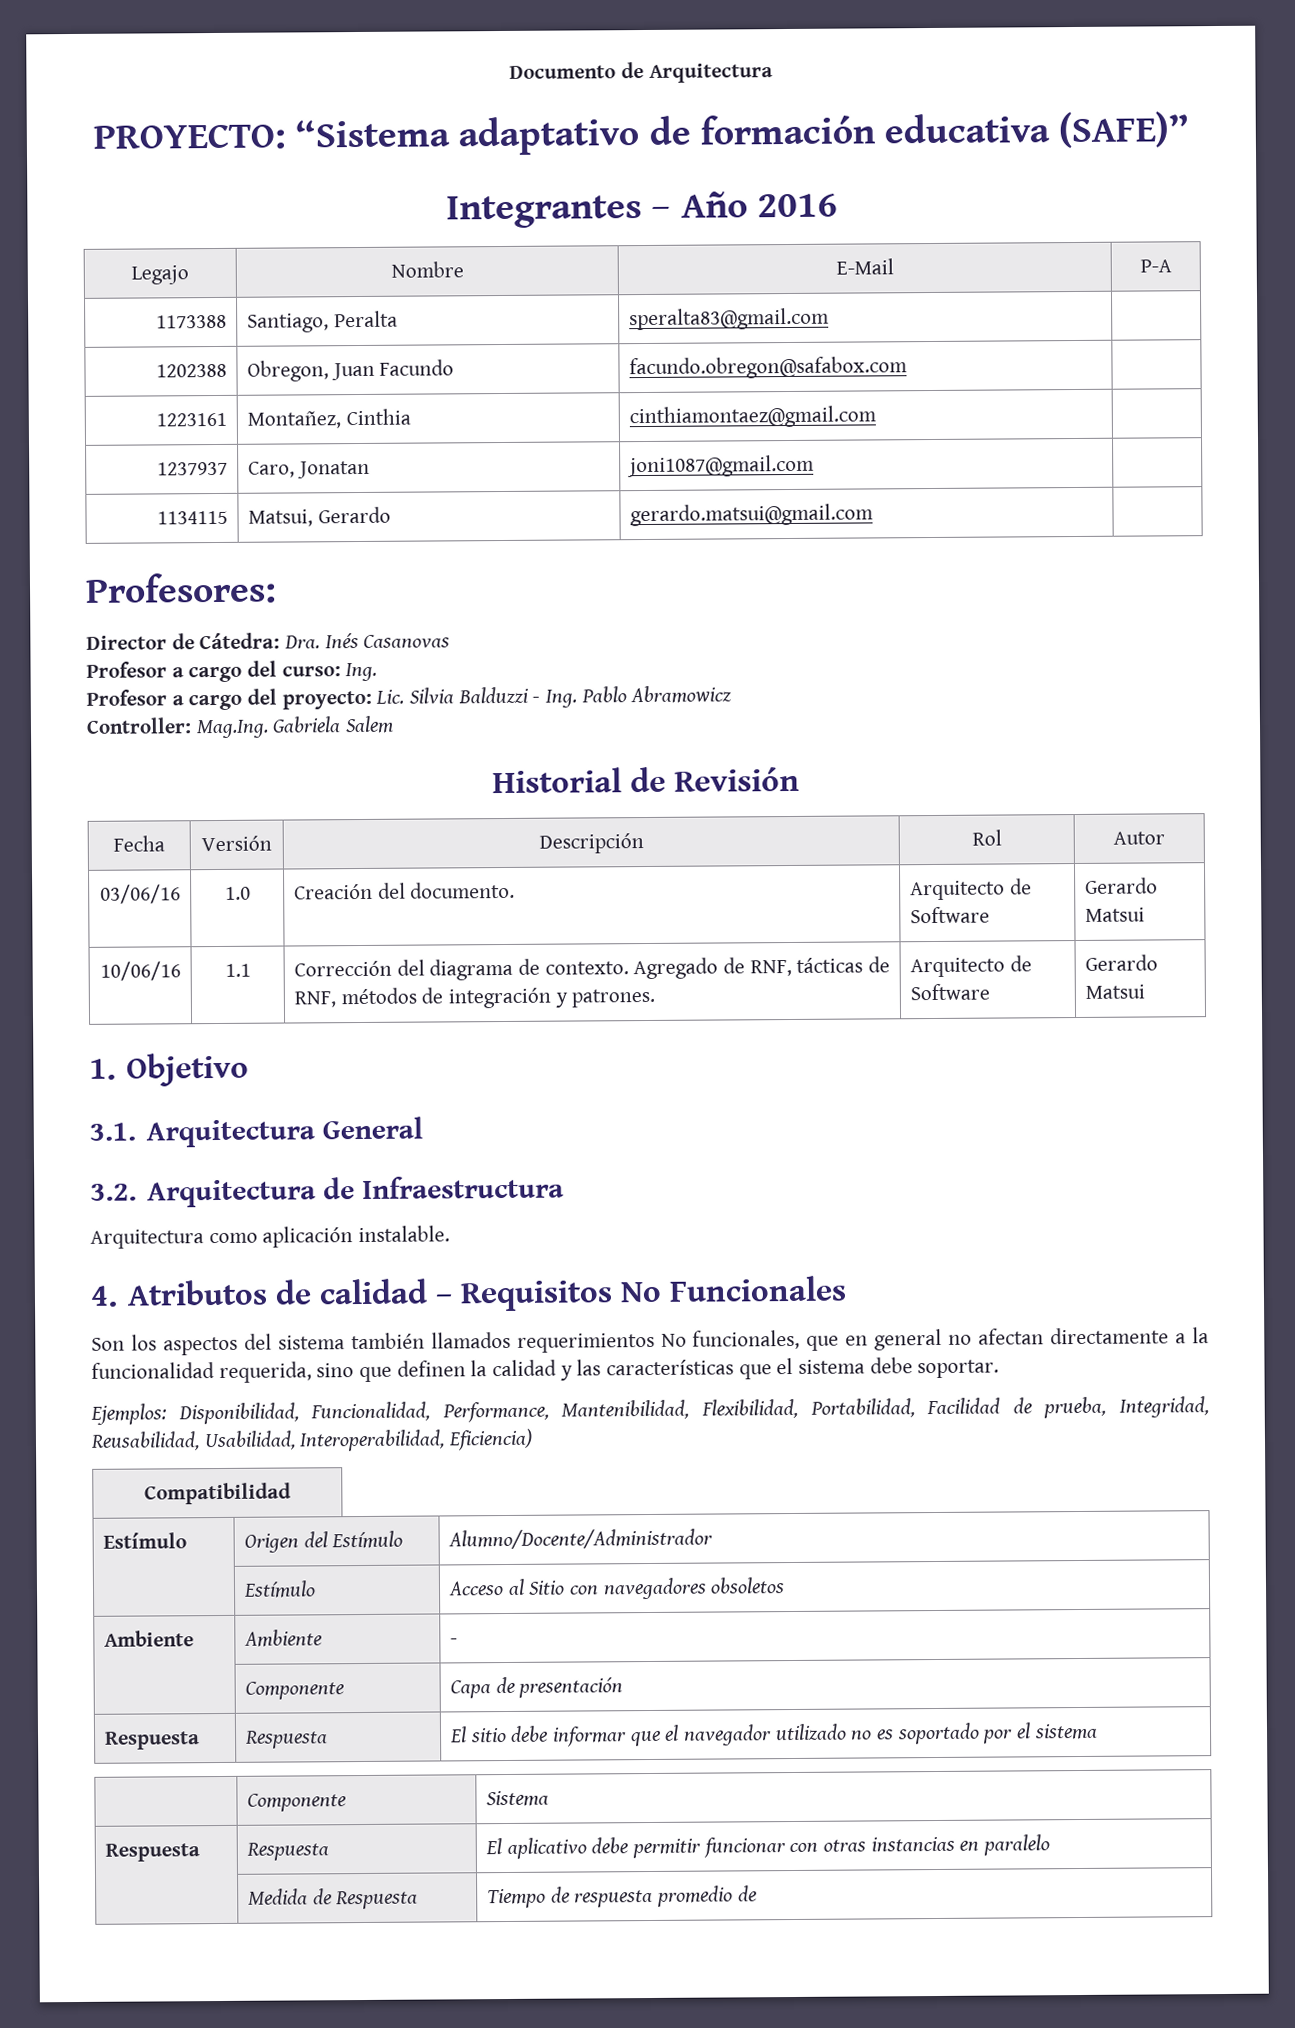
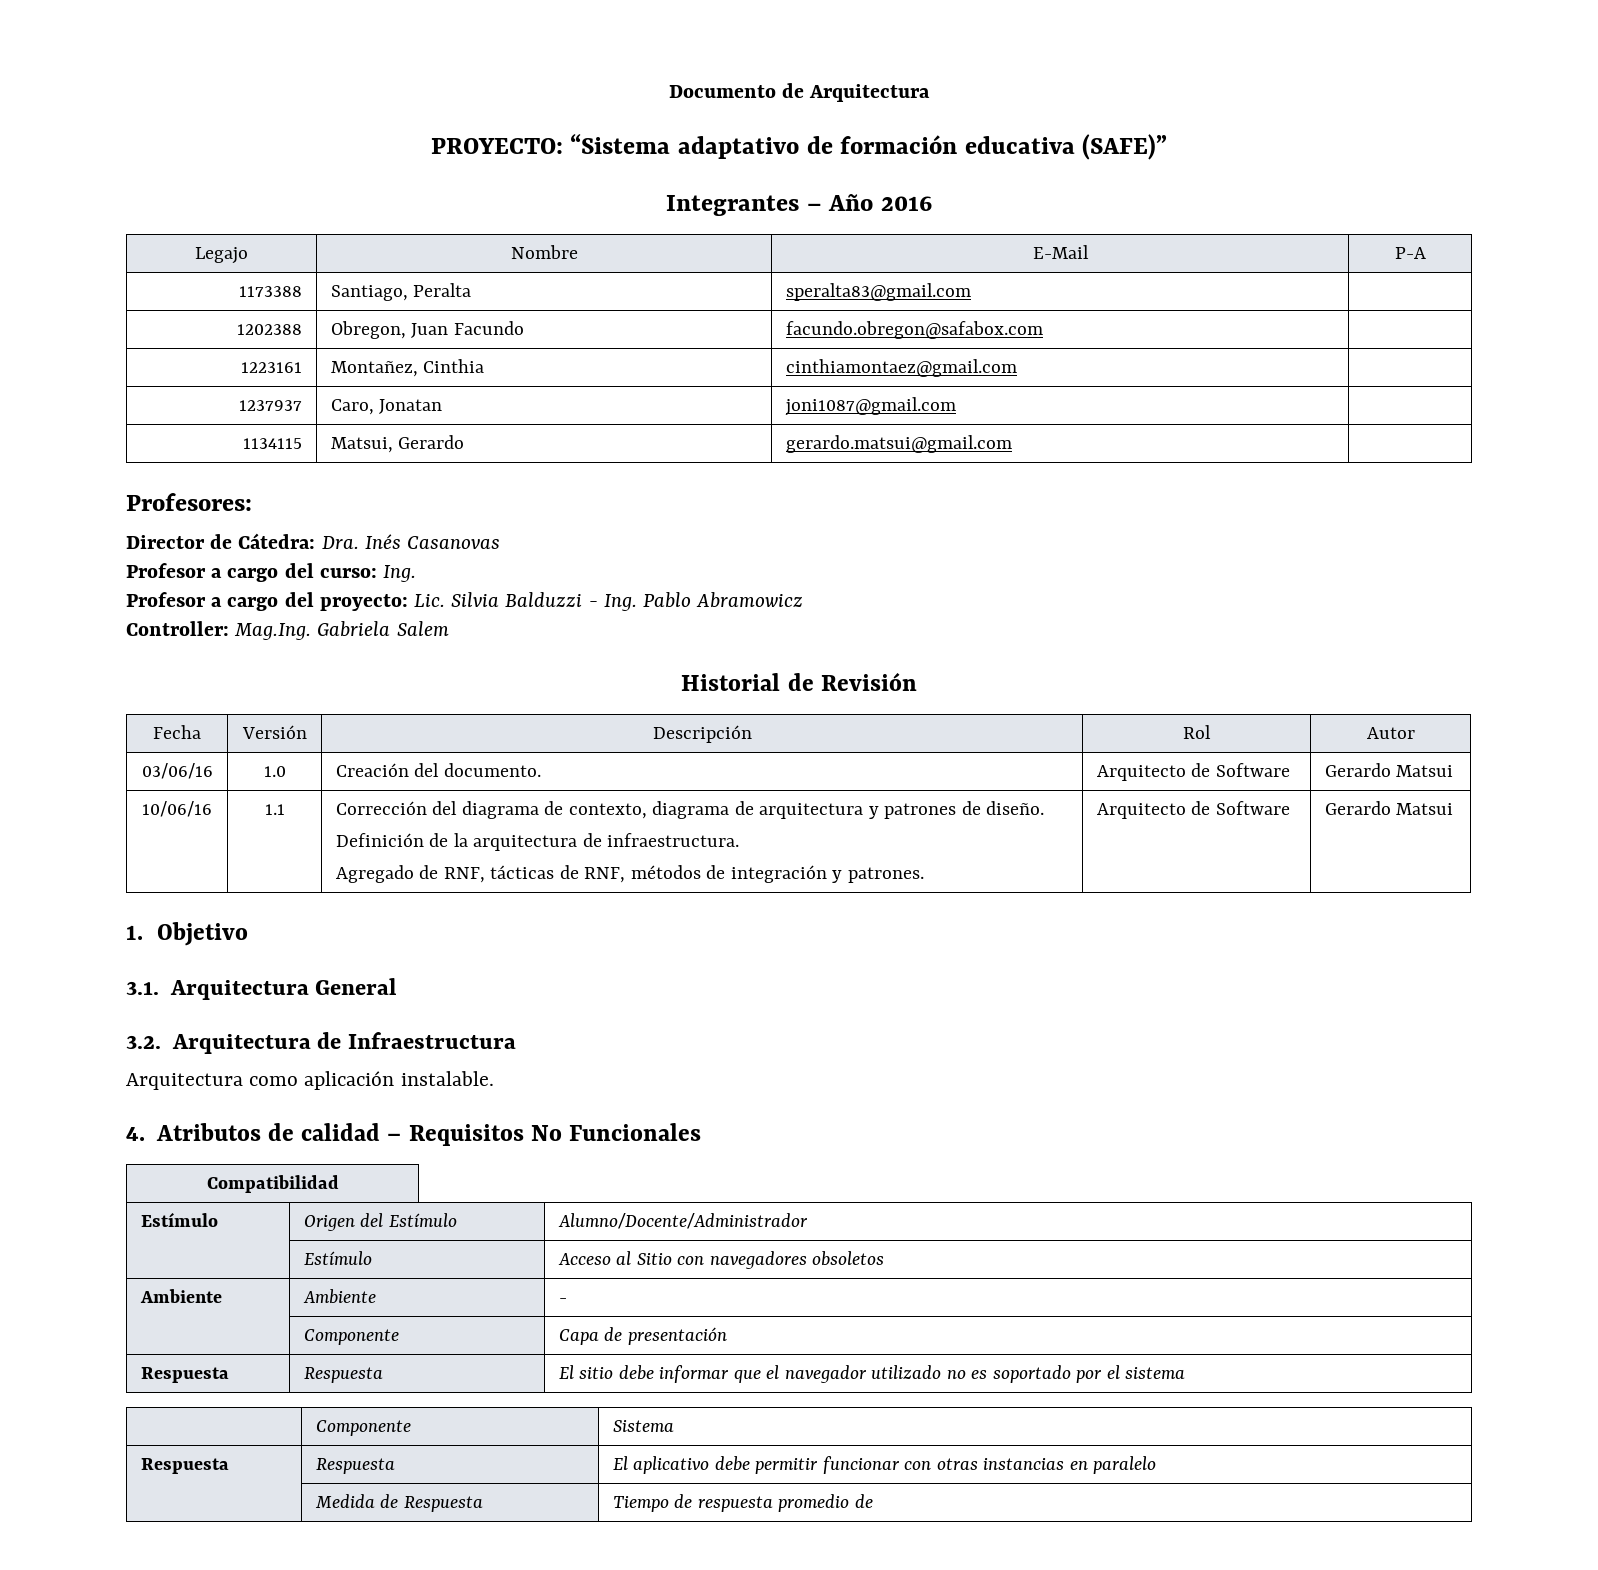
- 10/06/16 | 1.1 | Corrección del diagrama de contexto. Agregado de RNF, tácticas de RNF, métodos de integración y patrones. | Arquitecto de Software | Gerardo Matsui
+ 10/06/16 | 1.1 | Corrección del diagrama de contexto, diagrama de arquitectura y patrones de diseño.
+ Definición de la arquitectura de infraestructura.
+ Agregado de RNF, tácticas de RNF, métodos de integración y patrones. | Arquitecto de Software | Gerardo Matsui
- Son los aspectos del sistema también llamados requerimientos No funcionales, que en general no afectan directamente a la funcionalidad requerida, sino que definen la calidad y las características que el sistema debe soportar.
- Ejemplos: Disponibilidad, Funcionalidad, Performance, Mantenibilidad, Flexibilidad, Portabilidad, Facilidad de prueba, Integridad, Reusabilidad, Usabilidad, Interoperabilidad, Eficiencia)

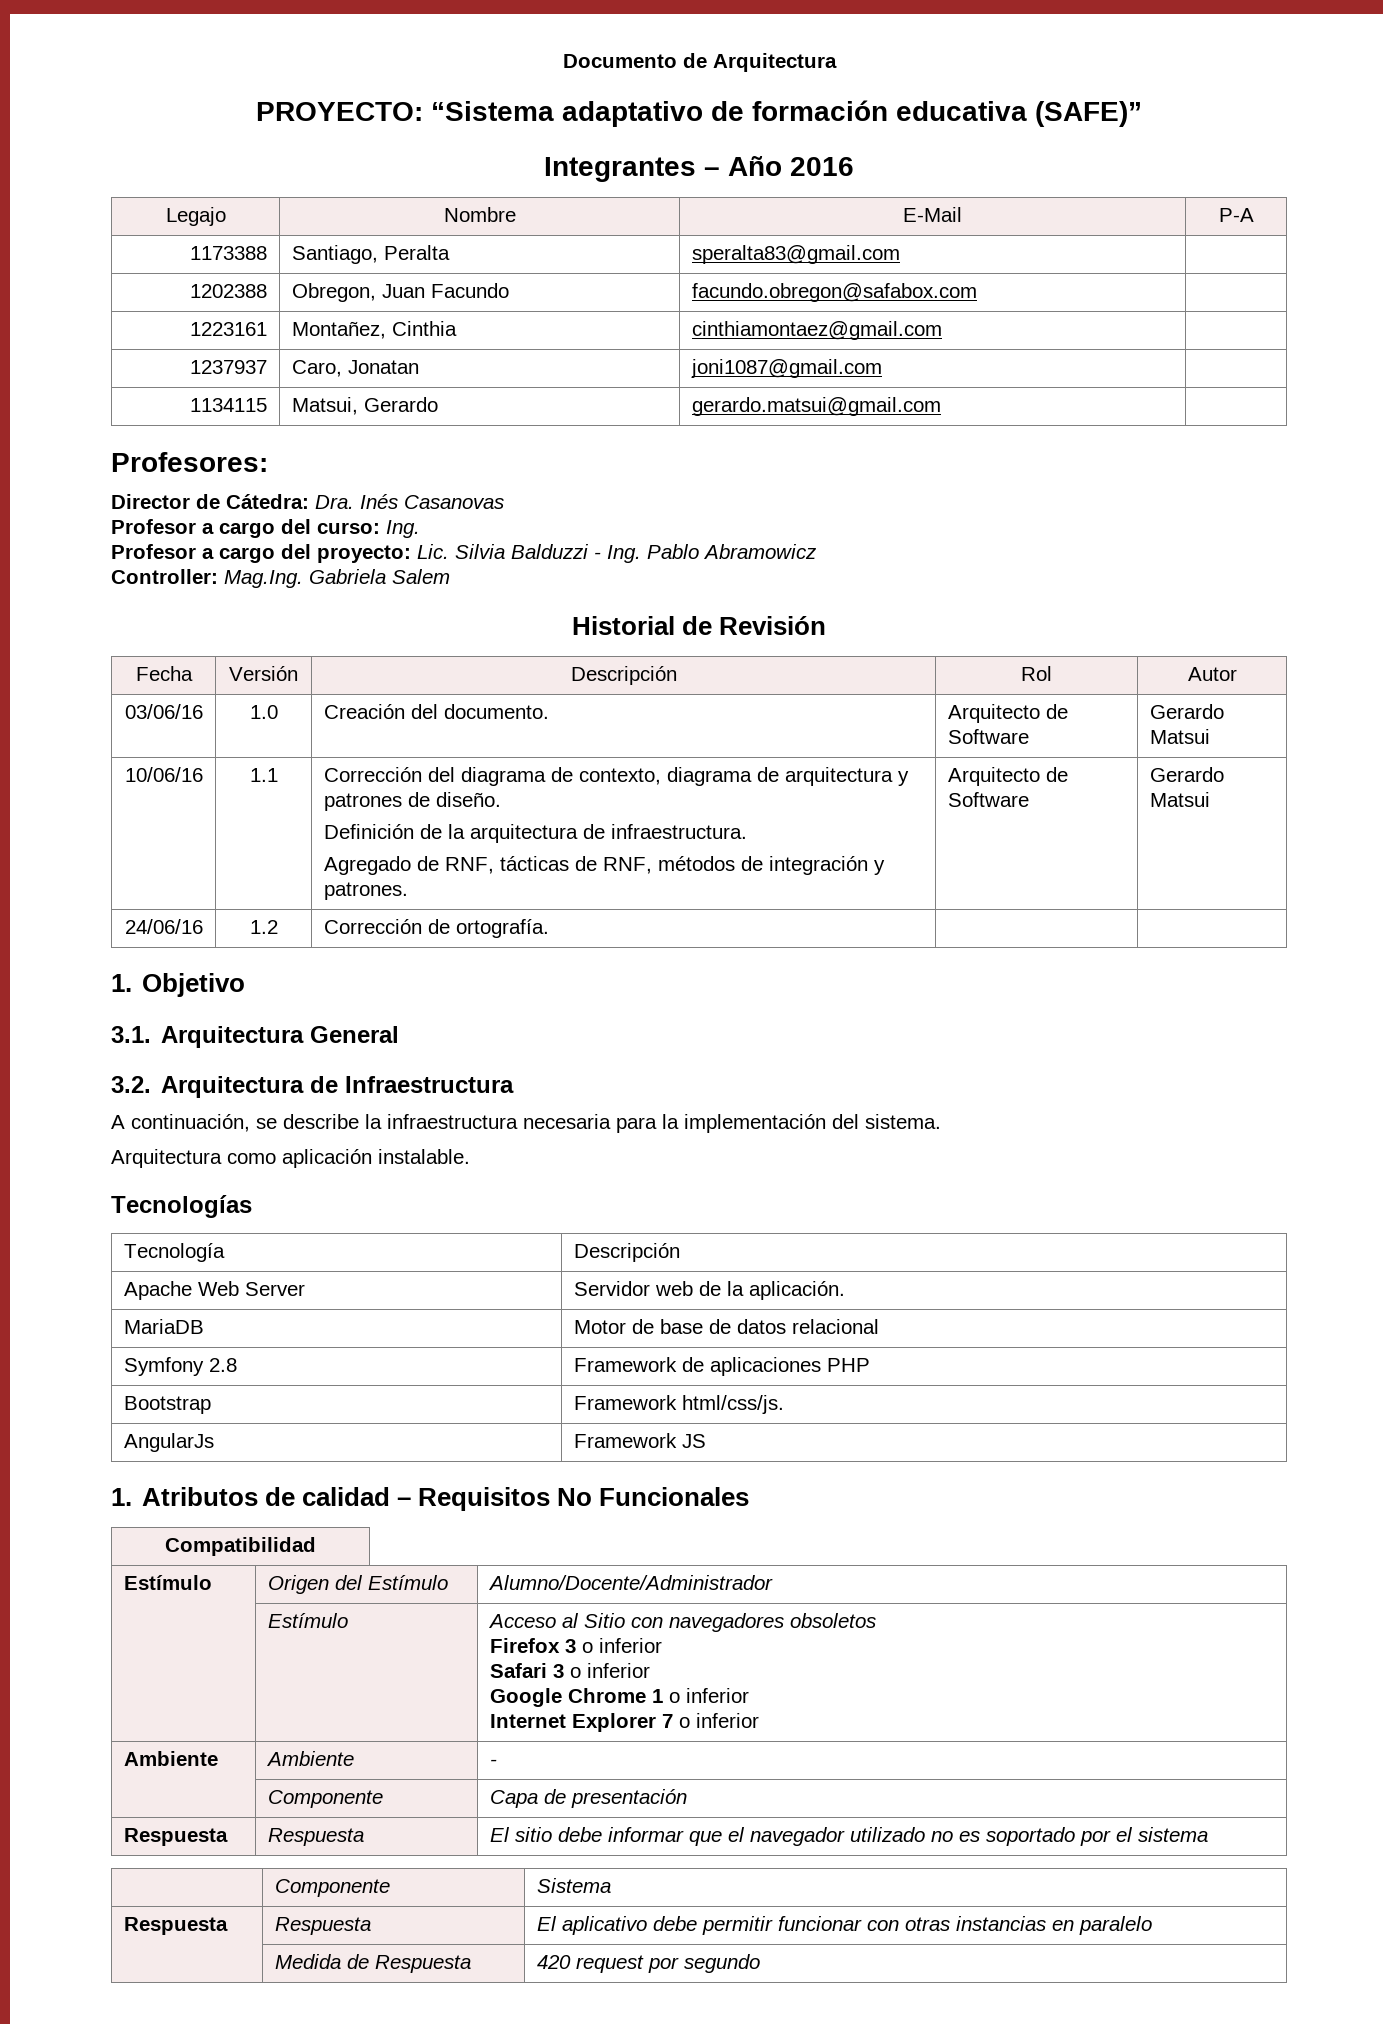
+ 24/06/16 | 1.2 | Corrección de ortografía. | |
+ A continuación, se describe la infraestructura necesaria para la implementación del sistema.
  Arquitectura como aplicación instalable.
- 4. Atributos de calidad – Requisitos No Funcionales
+ Tecnologías
+ Tecnología | Descripción
+ Apache Web Server | Servidor web de la aplicación.
+ MariaDB | Motor de base de datos relacional
+ Symfony 2.8 | Framework de aplicaciones PHP
+ Bootstrap | Framework html/css/js.
+ AngularJs | Framework JS
+ 1. Atributos de calidad – Requisitos No Funcionales
  | Estímulo | Acceso al Sitio con navegadores obsoletos
+ Firefox 3 o inferior
+ Safari 3 o inferior
+ Google Chrome 1 o inferior
+ Internet Explorer 7 o inferior
- | Medida de Respuesta | Tiempo de respuesta promedio de
+ | Medida de Respuesta | 420 request por segundo

